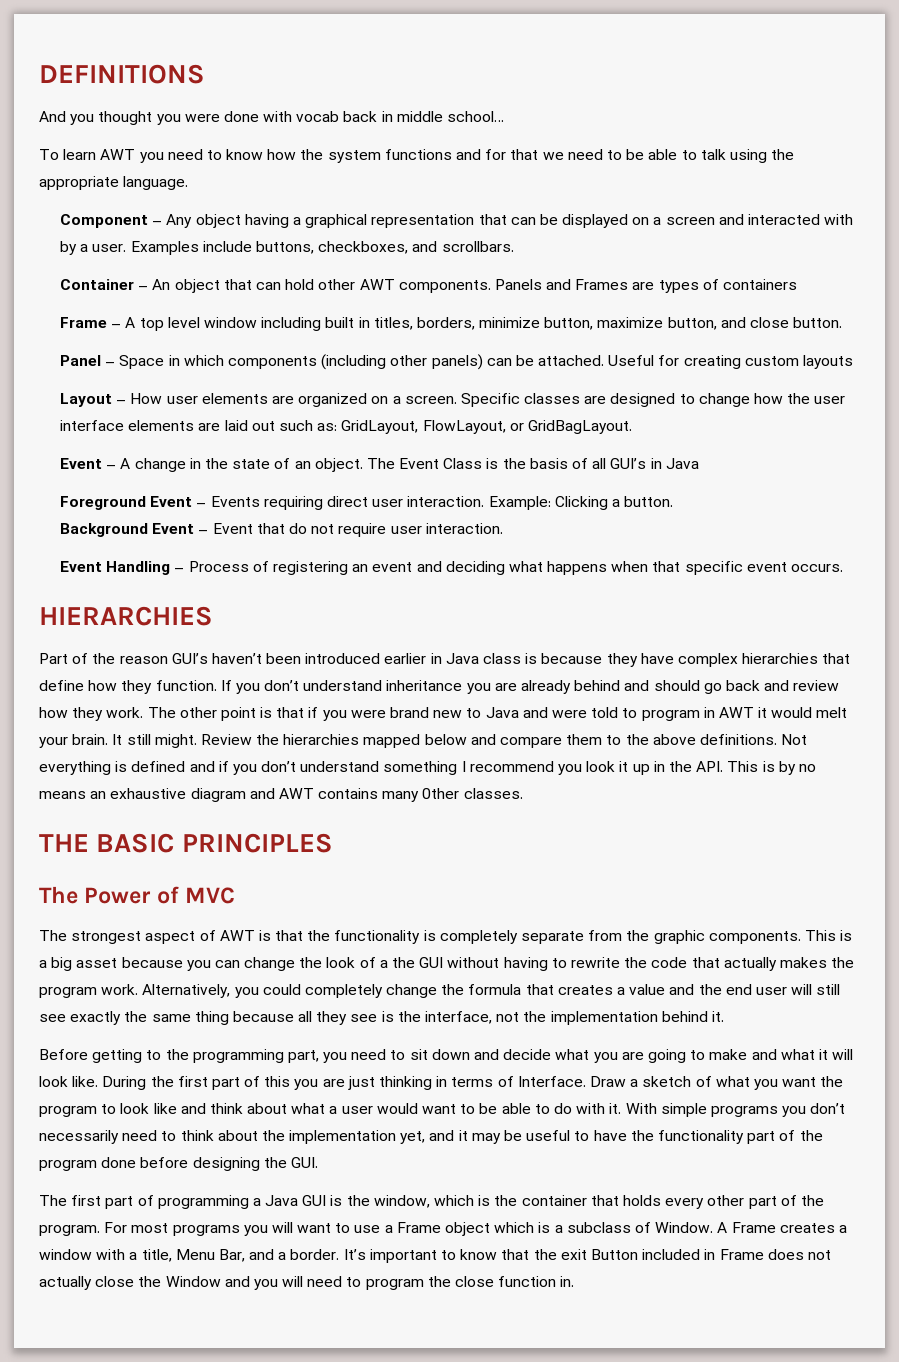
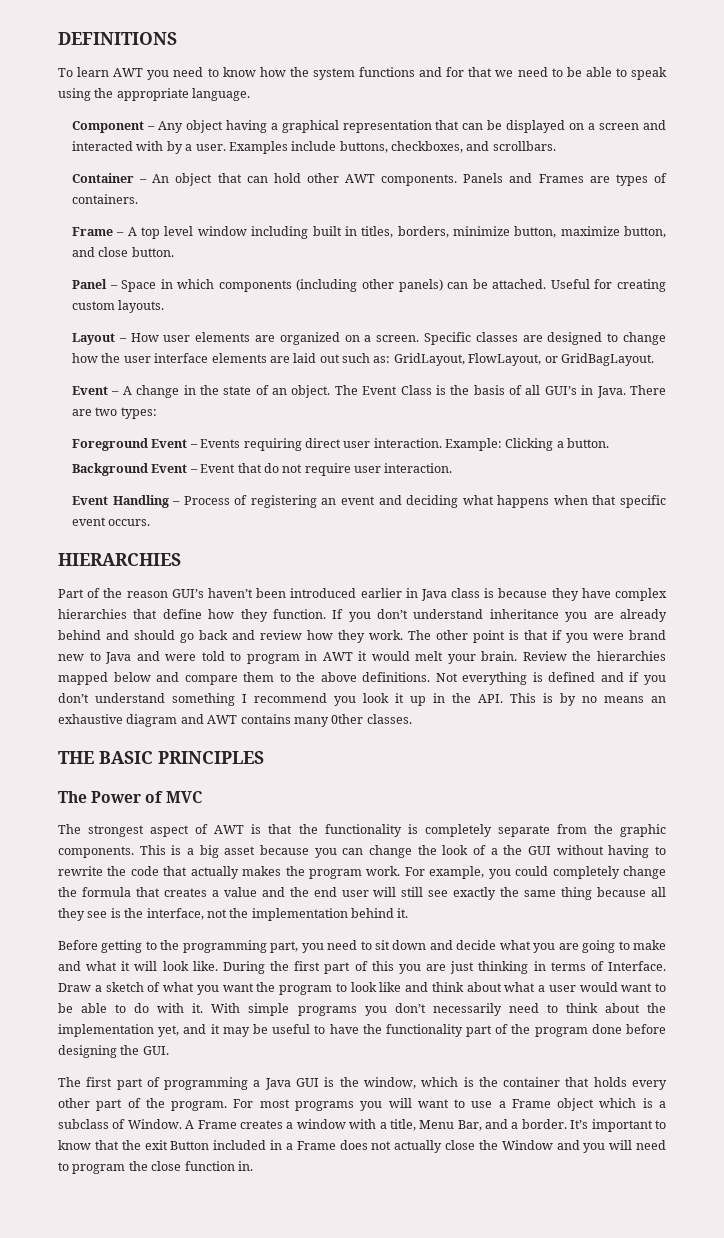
- And you thought you were done with vocab back in middle school…
- To learn AWT you need to know how the system functions and for that we need to be able to talk using the appropriate language.
+ To learn AWT you need to know how the system functions and for that we need to be able to speak using the appropriate language.
- Panels and Frames are types of containers
+ Panels and Frames are types of containers.
- Useful for creating custom layouts
+ Useful for creating custom layouts.
- The Event Class is the basis of all GUI’s in Java
+ The Event Class is the basis of all GUI’s in Java. There are two types:
- It still might.
- Alternatively, you could completely change the formula that creates a value and the end user will still see exactly the same thing because all they see is the interface, not the implementation behind it.
+ For example, you could completely change the formula that creates a value and the end user will still see exactly the same thing because all they see is the interface, not the implementation behind it.
- It’s important to know that the exit Button included in Frame does not actually close the Window and you will need to program the close function in.
+ It’s important to know that the exit Button included in a Frame does not actually close the Window and you will need to program the close function in.

